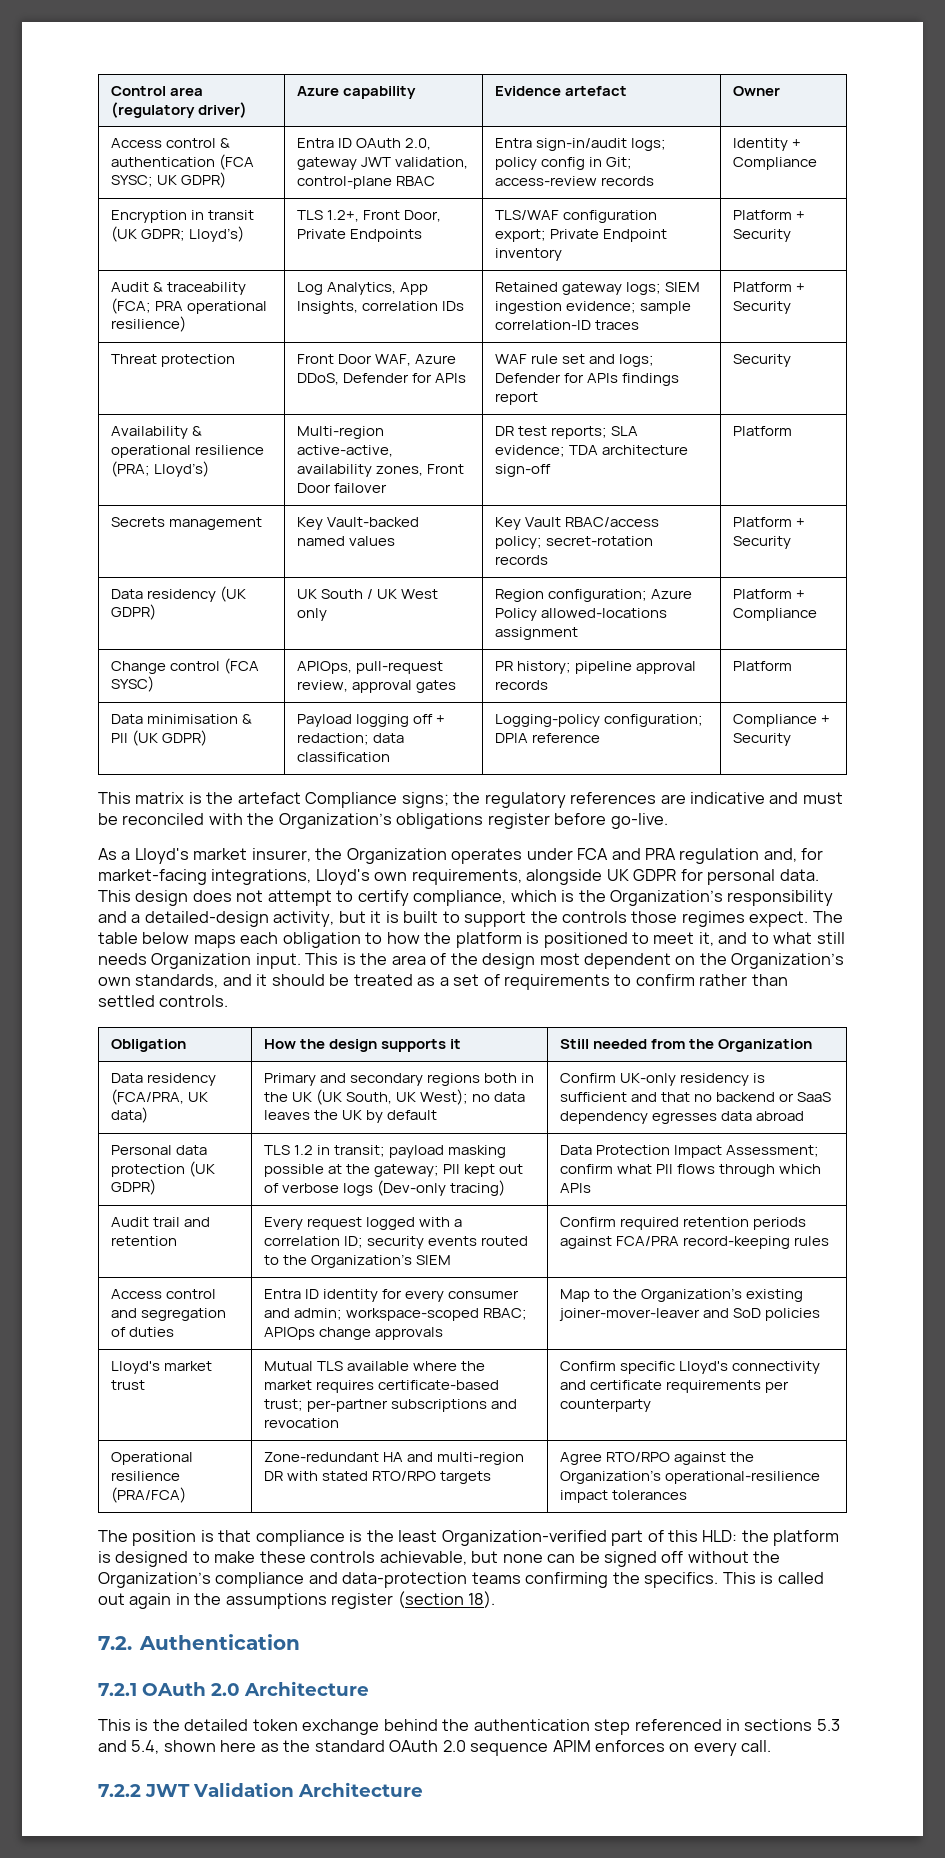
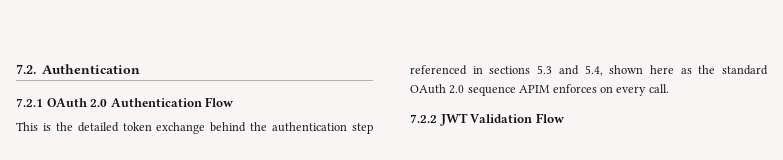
- Control area (regulatory driver) | Azure capability | Evidence artefact | Owner
- Access control & authentication (FCA SYSC; UK GDPR) | Entra ID OAuth 2.0, gateway JWT validation, control-plane RBAC | Entra sign-in/audit logs; policy config in Git; access-review records | Identity + Compliance
- Encryption in transit (UK GDPR; Lloyd’s) | TLS 1.2+, Front Door, Private Endpoints | TLS/WAF configuration export; Private Endpoint inventory | Platform + Security
- Audit & traceability (FCA; PRA operational resilience) | Log Analytics, App Insights, correlation IDs | Retained gateway logs; SIEM ingestion evidence; sample correlation-ID traces | Platform + Security
- Threat protection | Front Door WAF, Azure DDoS, Defender for APIs | WAF rule set and logs; Defender for APIs findings report | Security
- Availability & operational resilience (PRA; Lloyd’s) | Multi-region active-active, availability zones, Front Door failover | DR test reports; SLA evidence; TDA architecture sign-off | Platform
- Secrets management | Key Vault-backed named values | Key Vault RBAC/access policy; secret-rotation records | Platform + Security
- Data residency (UK GDPR) | UK South / UK West only | Region configuration; Azure Policy allowed-locations assignment | Platform + Compliance
- Change control (FCA SYSC) | APIOps, pull-request review, approval gates | PR history; pipeline approval records | Platform
- Data minimisation & PII (UK GDPR) | Payload logging off + redaction; data classification | Logging-policy configuration; DPIA reference | Compliance + Security
- This matrix is the artefact Compliance signs; the regulatory references are indicative and must be reconciled with the Organization’s obligations register before go-live.
- As a Lloyd's market insurer, the Organization operates under FCA and PRA regulation and, for market-facing integrations, Lloyd's own requirements, alongside UK GDPR for personal data. This design does not attempt to certify compliance, which is the Organization’s responsibility and a detailed-design activity, but it is built to support the controls those regimes expect. The table below maps each obligation to how the platform is positioned to meet it, and to what still needs Organization input. This is the area of the design most dependent on the Organization’s own standards, and it should be treated as a set of requirements to confirm rather than settled controls.
- Obligation | How the design supports it | Still needed from the Organization
- Data residency (FCA/PRA, UK data) | Primary and secondary regions both in the UK (UK South, UK West); no data leaves the UK by default | Confirm UK-only residency is sufficient and that no backend or SaaS dependency egresses data abroad
- Personal data protection (UK GDPR) | TLS 1.2 in transit; payload masking possible at the gateway; PII kept out of verbose logs (Dev-only tracing) | Data Protection Impact Assessment; confirm what PII flows through which APIs
- Audit trail and retention | Every request logged with a correlation ID; security events routed to the Organization’s SIEM | Confirm required retention periods against FCA/PRA record-keeping rules
- Access control and segregation of duties | Entra ID identity for every consumer and admin; workspace-scoped RBAC; APIOps change approvals | Map to the Organization’s existing joiner-mover-leaver and SoD policies
- Lloyd's market trust | Mutual TLS available where the market requires certificate-based trust; per-partner subscriptions and revocation | Confirm specific Lloyd's connectivity and certificate requirements per counterparty
- Operational resilience (PRA/FCA) | Zone-redundant HA and multi-region DR with stated RTO/RPO targets | Agree RTO/RPO against the Organization’s operational-resilience impact tolerances
- The position is that compliance is the least Organization-verified part of this HLD: the platform is designed to make these controls achievable, but none can be signed off without the Organization’s compliance and data-protection teams confirming the specifics. This is called out again in the assumptions register (section 18).
- 7.2.1 OAuth 2.0 Architecture
+ 7.2.1 OAuth 2.0 Authentication Flow
- 7.2.2 JWT Validation Architecture
+ 7.2.2 JWT Validation Flow

